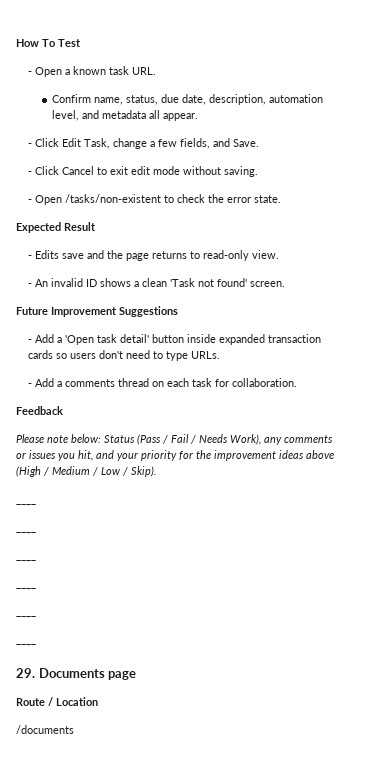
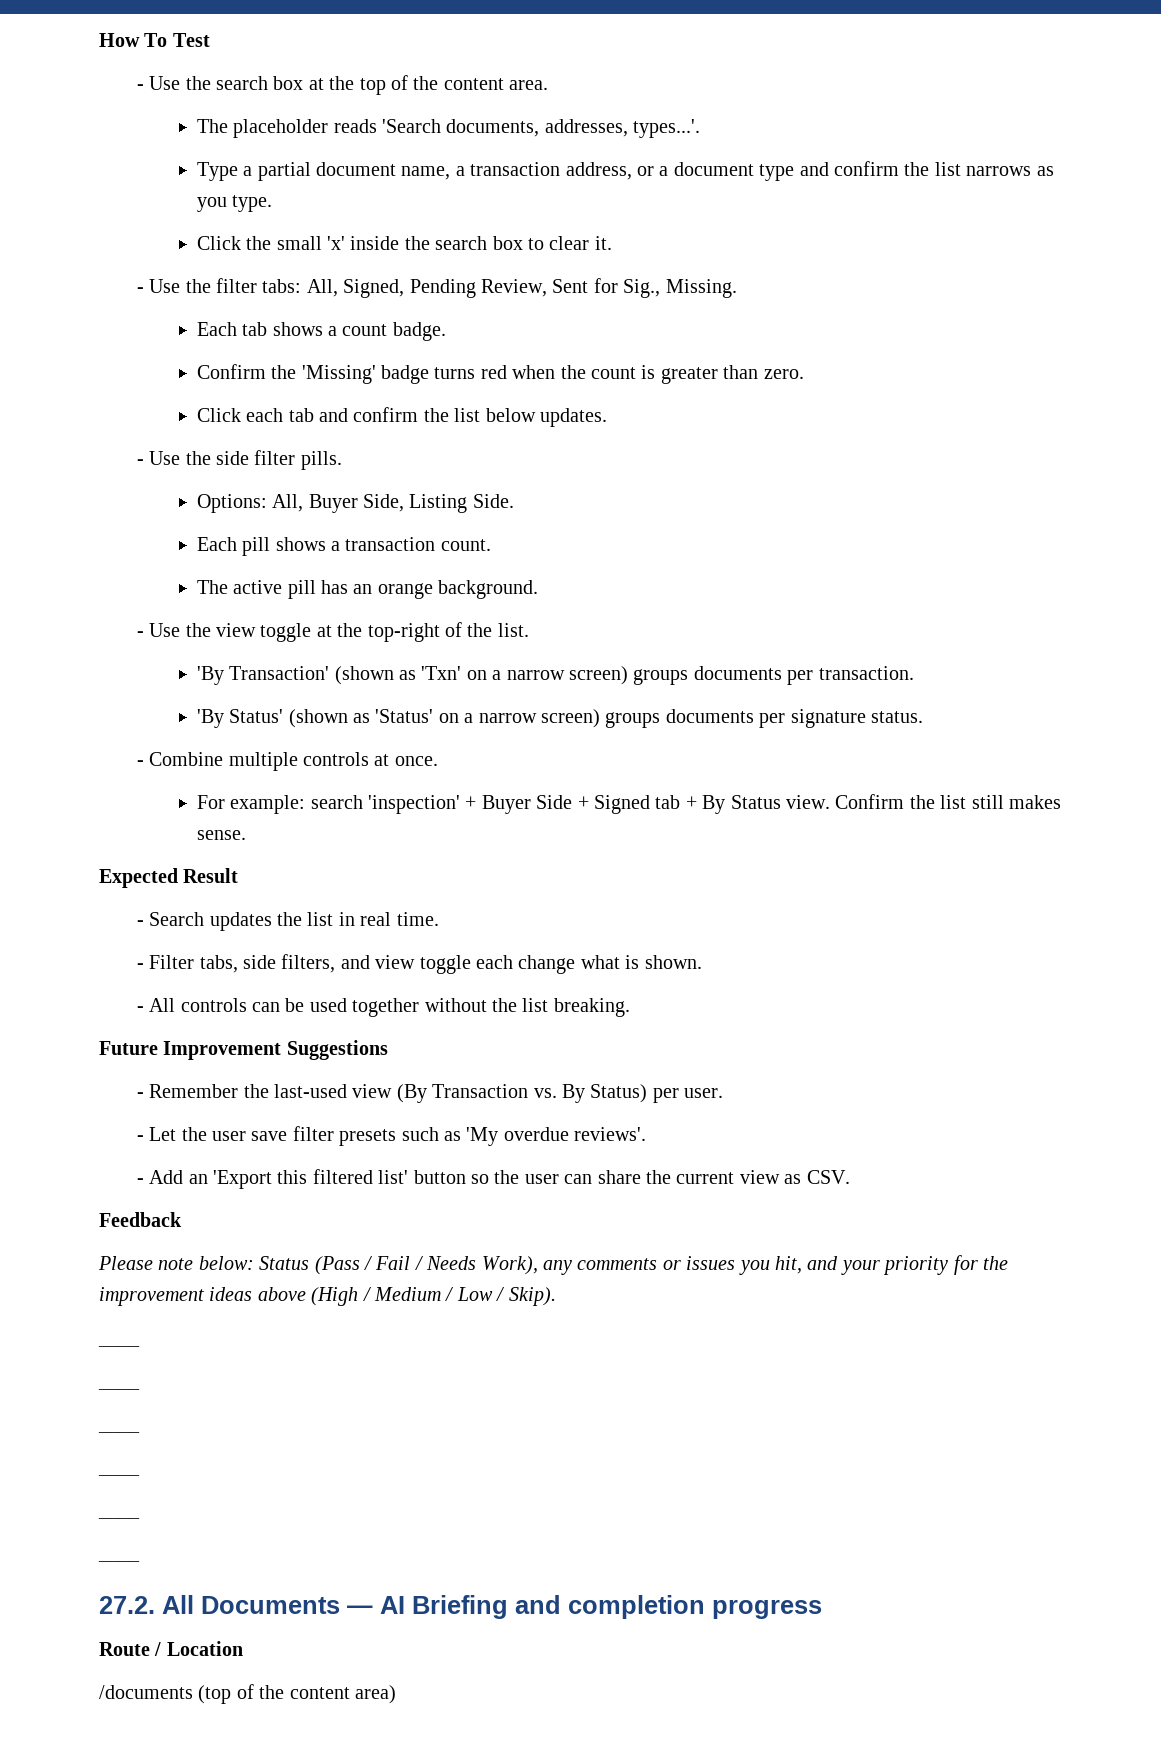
- - Open a known task URL.
- Confirm name, status, due date, description, automation level, and metadata all appear.
- - Click Edit Task, change a few fields, and Save.
- - Click Cancel to exit edit mode without saving.
- - Open /tasks/non-existent to check the error state.
+ - Use the search box at the top of the content area.
+ The placeholder reads 'Search documents, addresses, types...'.
+ Type a partial document name, a transaction address, or a document type and confirm the list narrows as you type.
+ Click the small 'x' inside the search box to clear it.
+ - Use the filter tabs: All, Signed, Pending Review, Sent for Sig., Missing.
+ Each tab shows a count badge.
+ Confirm the 'Missing' badge turns red when the count is greater than zero.
+ Click each tab and confirm the list below updates.
+ - Use the side filter pills.
+ Options: All, Buyer Side, Listing Side.
+ Each pill shows a transaction count.
+ The active pill has an orange background.
+ - Use the view toggle at the top-right of the list.
+ 'By Transaction' (shown as 'Txn' on a narrow screen) groups documents per transaction.
+ 'By Status' (shown as 'Status' on a narrow screen) groups documents per signature status.
+ - Combine multiple controls at once.
+ For example: search 'inspection' + Buyer Side + Signed tab + By Status view. Confirm the list still makes sense.
  Expected Result
- - Edits save and the page returns to read-only view.
- - An invalid ID shows a clean 'Task not found' screen.
+ - Search updates the list in real time.
+ - Filter tabs, side filters, and view toggle each change what is shown.
+ - All controls can be used together without the list breaking.
  Future Improvement Suggestions
- - Add a 'Open task detail' button inside expanded transaction cards so users don't need to type URLs.
- - Add a comments thread on each task for collaboration.
+ - Remember the last-used view (By Transaction vs. By Status) per user.
+ - Let the user save filter presets such as 'My overdue reviews'.
+ - Add an 'Export this filtered list' button so the user can share the current view as CSV.
- 29. Documents page
+ 27.2. All Documents — AI Briefing and completion progress
- /documents
+ /documents (top of the content area)

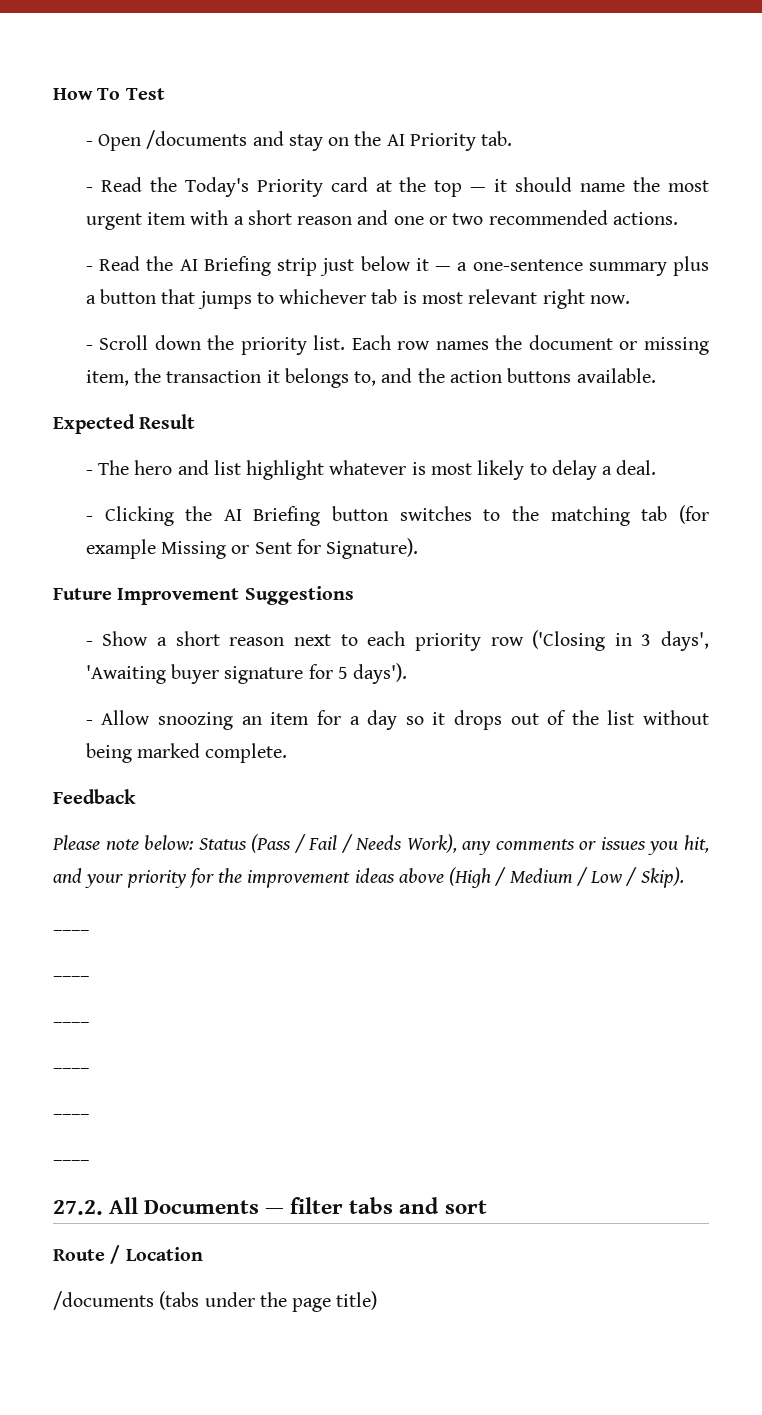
- - Use the search box at the top of the content area.
- The placeholder reads 'Search documents, addresses, types...'.
- Type a partial document name, a transaction address, or a document type and confirm the list narrows as you type.
- Click the small 'x' inside the search box to clear it.
- - Use the filter tabs: All, Signed, Pending Review, Sent for Sig., Missing.
- Each tab shows a count badge.
- Confirm the 'Missing' badge turns red when the count is greater than zero.
- Click each tab and confirm the list below updates.
- - Use the side filter pills.
- Options: All, Buyer Side, Listing Side.
- Each pill shows a transaction count.
- The active pill has an orange background.
- - Use the view toggle at the top-right of the list.
- 'By Transaction' (shown as 'Txn' on a narrow screen) groups documents per transaction.
- 'By Status' (shown as 'Status' on a narrow screen) groups documents per signature status.
- - Combine multiple controls at once.
- For example: search 'inspection' + Buyer Side + Signed tab + By Status view. Confirm the list still makes sense.
+ - Open /documents and stay on the AI Priority tab.
+ - Read the Today's Priority card at the top — it should name the most urgent item with a short reason and one or two recommended actions.
+ - Read the AI Briefing strip just below it — a one-sentence summary plus a button that jumps to whichever tab is most relevant right now.
+ - Scroll down the priority list. Each row names the document or missing item, the transaction it belongs to, and the action buttons available.
  Expected Result
- - Search updates the list in real time.
- - Filter tabs, side filters, and view toggle each change what is shown.
- - All controls can be used together without the list breaking.
+ - The hero and list highlight whatever is most likely to delay a deal.
+ - Clicking the AI Briefing button switches to the matching tab (for example Missing or Sent for Signature).
  Future Improvement Suggestions
- - Remember the last-used view (By Transaction vs. By Status) per user.
- - Let the user save filter presets such as 'My overdue reviews'.
- - Add an 'Export this filtered list' button so the user can share the current view as CSV.
+ - Show a short reason next to each priority row ('Closing in 3 days', 'Awaiting buyer signature for 5 days').
+ - Allow snoozing an item for a day so it drops out of the list without being marked complete.
- 27.2. All Documents — AI Briefing and completion progress
+ 27.2. All Documents — filter tabs and sort
- /documents (top of the content area)
+ /documents (tabs under the page title)

